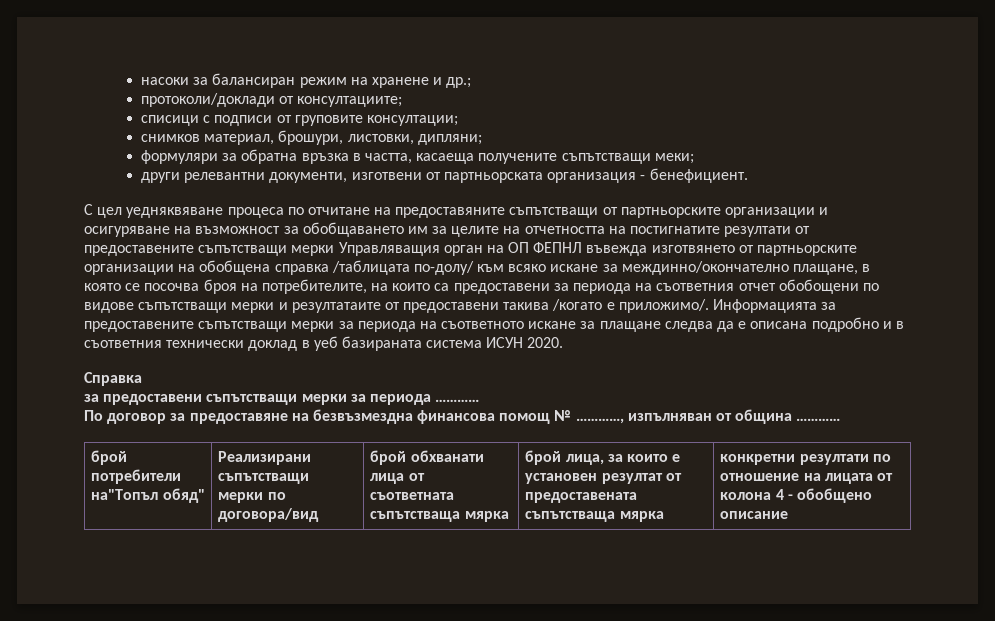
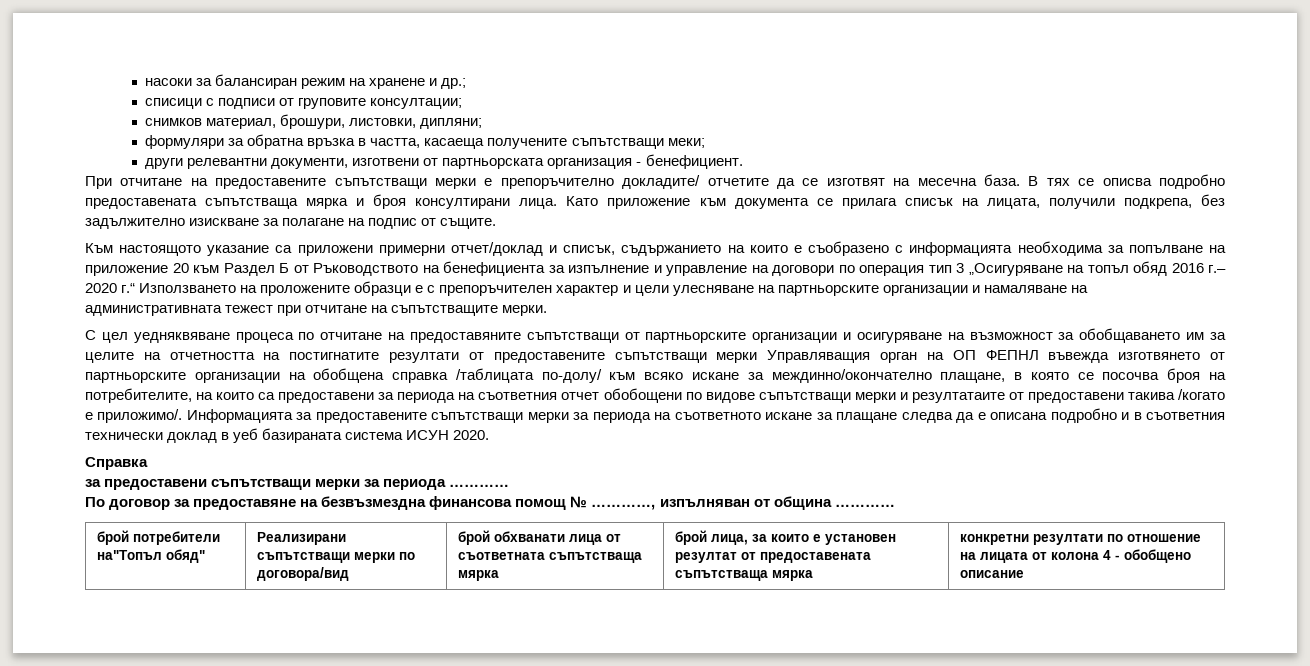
- протоколи/доклади от консултациите;
+ При отчитане на предоставените съпътстващи мерки е препоръчително докладите/ отчетите да се изготвят на месечна база. В тях се описва подробно предоставената съпътстваща мярка и броя консултирани лица. Като приложение към документа се прилага списък на лицата, получили подкрепа, без задължително изискване за полагане на подпис от същите.
+ Към настоящото указание са приложени примерни отчет/доклад и списък, съдържанието на които е съобразено с информацията необходима за попълване на приложение 20 към Раздел Б от Ръководството на бенефициента за изпълнение и управление на договори по операция тип 3 „Осигуряване на топъл обяд 2016 г.– 2020 г.“ Използването на проложените образци е с препоръчителен характер и цели улесняване на партньорските организации и намаляване на административната тежест при отчитане на съпътстващите мерки.

